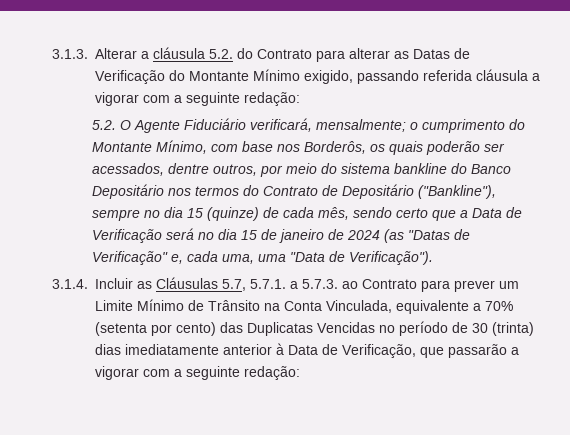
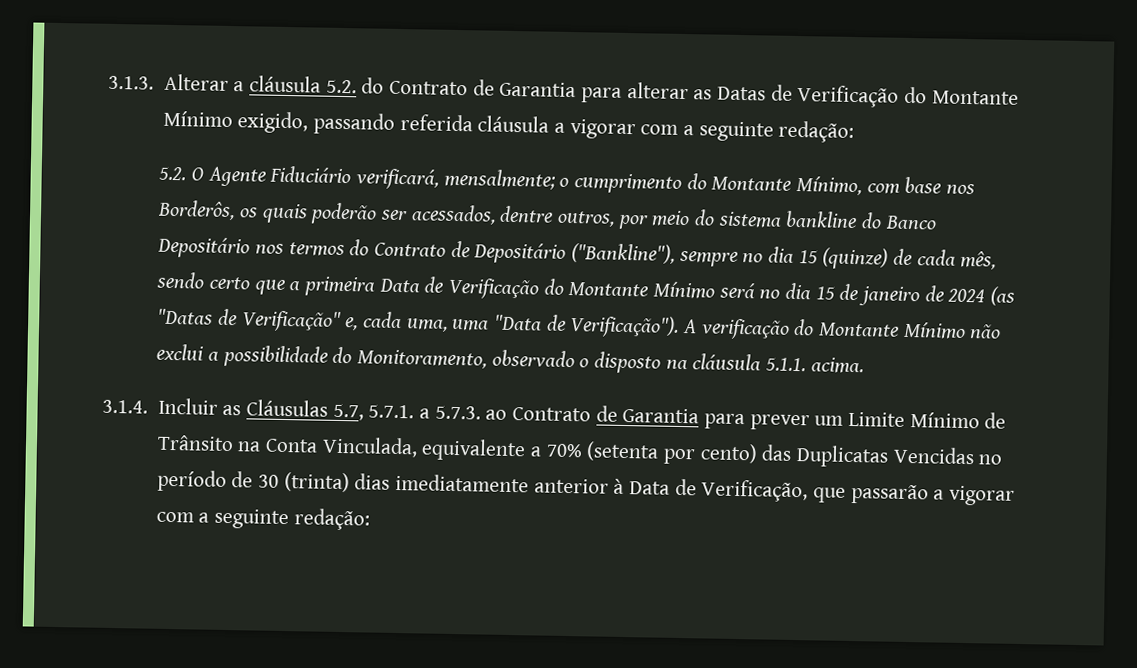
- 3.1.3. Alterar a cláusula 5.2. do Contrato para alterar as Datas de Verificação do Montante Mínimo exigido, passando referida cláusula a vigorar com a seguinte redação:
+ 3.1.3. Alterar a cláusula 5.2. do Contrato de Garantia para alterar as Datas de Verificação do Montante Mínimo exigido, passando referida cláusula a vigorar com a seguinte redação:
- o cumprimento do Montante Mínimo, com base nos Borderôs, os quais poderão ser acessados, dentre outros, por meio do sistema bankline do Banco Depositário nos termos do Contrato de Depositário ("Bankline"), sempre no dia 15 (quinze) de cada mês, sendo certo que a Data de Verificação será no dia 15 de janeiro de 2024 (as "Datas de Verificação" e, cada uma, uma "Data de Verificação").
+ o cumprimento do Montante Mínimo, com base nos Borderôs, os quais poderão ser acessados, dentre outros, por meio do sistema bankline do Banco Depositário nos termos do Contrato de Depositário ("Bankline"), sempre no dia 15 (quinze) de cada mês, sendo certo que a primeira Data de Verificação do Montante Mínimo será no dia 15 de janeiro de 2024 (as "Datas de Verificação" e, cada uma, uma "Data de Verificação"). A verificação do Montante Mínimo não exclui a possibilidade do Monitoramento, observado o disposto na cláusula 5.1.1. acima.
- 3.1.4. Incluir as Cláusulas 5.7, 5.7.1. a 5.7.3. ao Contrato para prever um Limite Mínimo de Trânsito na Conta Vinculada, equivalente a 70% (setenta por cento) das Duplicatas Vencidas no período de 30 (trinta) dias imediatamente anterior à Data de Verificação, que passarão a vigorar com a seguinte redação:
+ 3.1.4. Incluir as Cláusulas 5.7, 5.7.1. a 5.7.3. ao Contrato de Garantia para prever um Limite Mínimo de Trânsito na Conta Vinculada, equivalente a 70% (setenta por cento) das Duplicatas Vencidas no período de 30 (trinta) dias imediatamente anterior à Data de Verificação, que passarão a vigorar com a seguinte redação:

